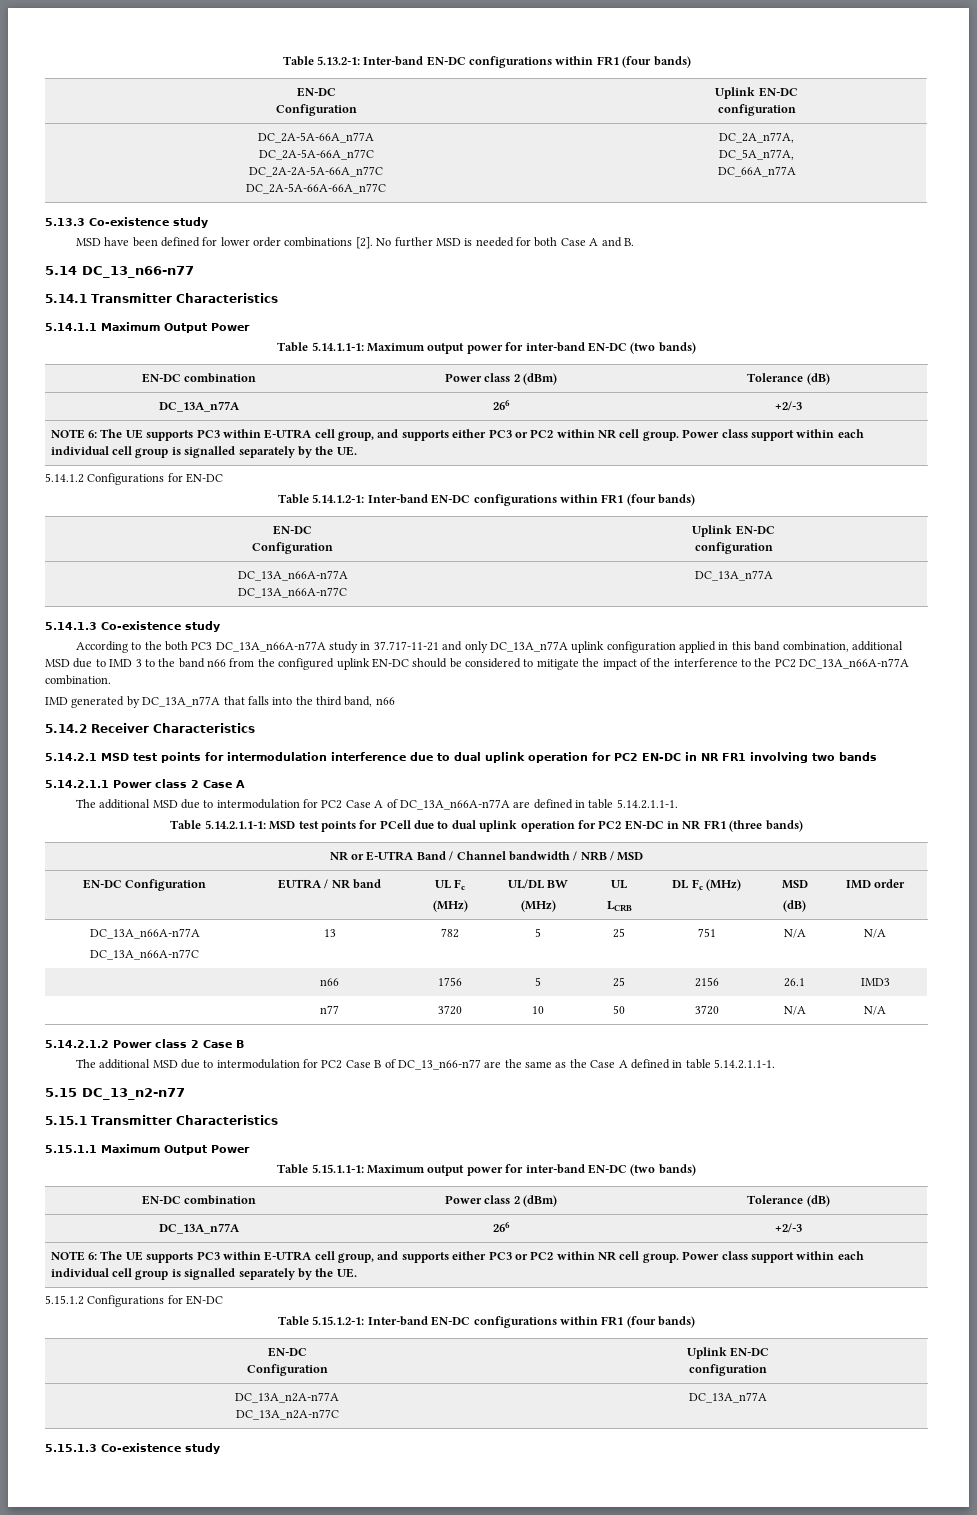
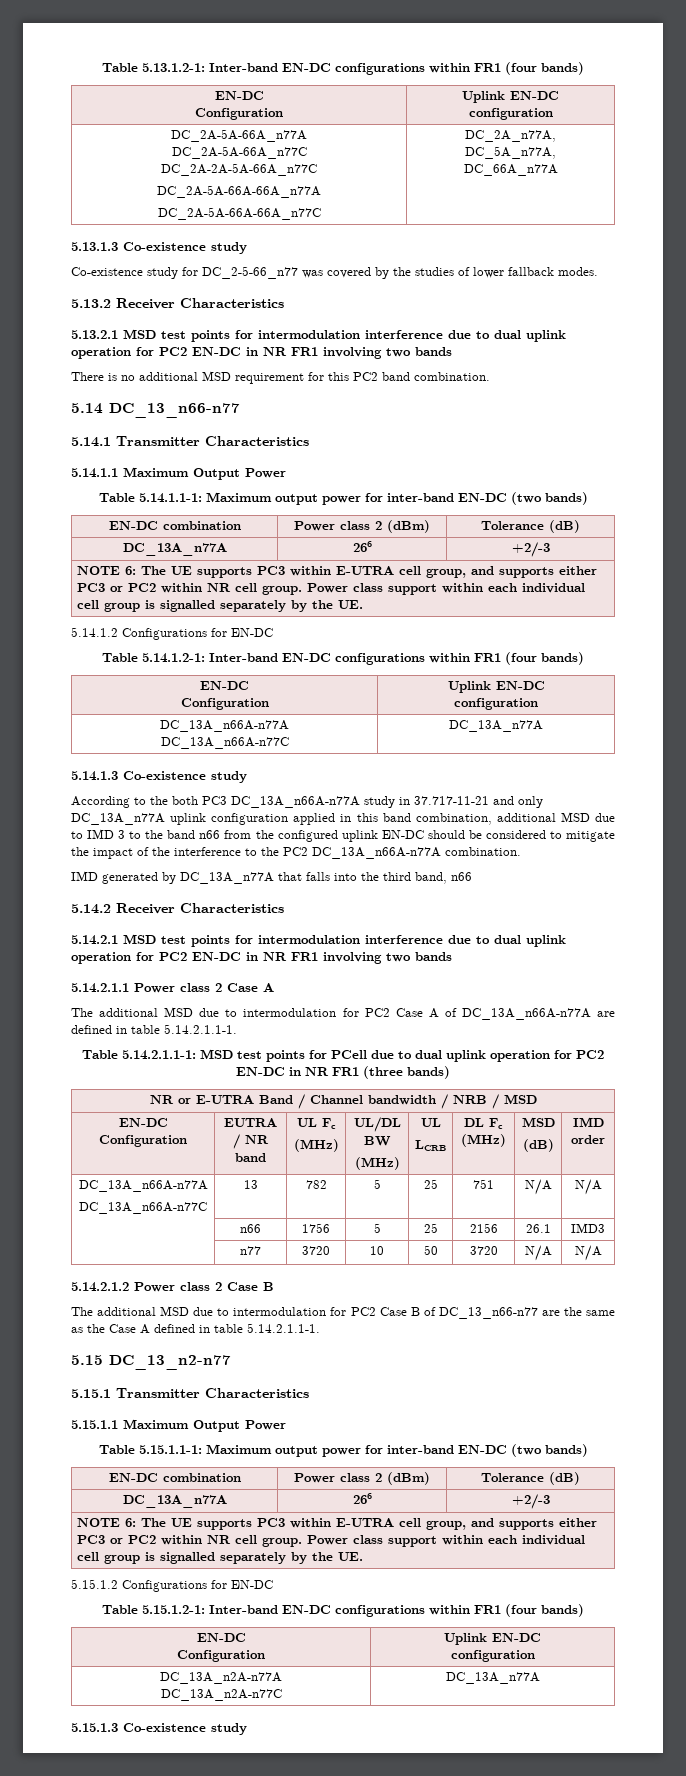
- Table 5.13.2-1: Inter-band EN-DC configurations within FR1 (four bands)
+ Table 5.13.1.2-1: Inter-band EN-DC configurations within FR1 (four bands)
  DC_2A-5A-66A_n77A
  DC_2A-5A-66A_n77C
  DC_2A-2A-5A-66A_n77C
+ DC_2A-5A-66A-66A_n77A
- 5.13.3 Co-existence study
- MSD have been defined for lower order combinations [2]. No further MSD is needed for both Case A and B.
+ 5.13.1.3 Co-existence study
+ Co-existence study for DC_2-5-66_n77 was covered by the studies of lower fallback modes.
+ 5.13.2 Receiver Characteristics
+ 5.13.2.1 MSD test points for intermodulation interference due to dual uplink operation for PC2 EN-DC in NR FR1 involving two bands
+ There is no additional MSD requirement for this PC2 band combination.

